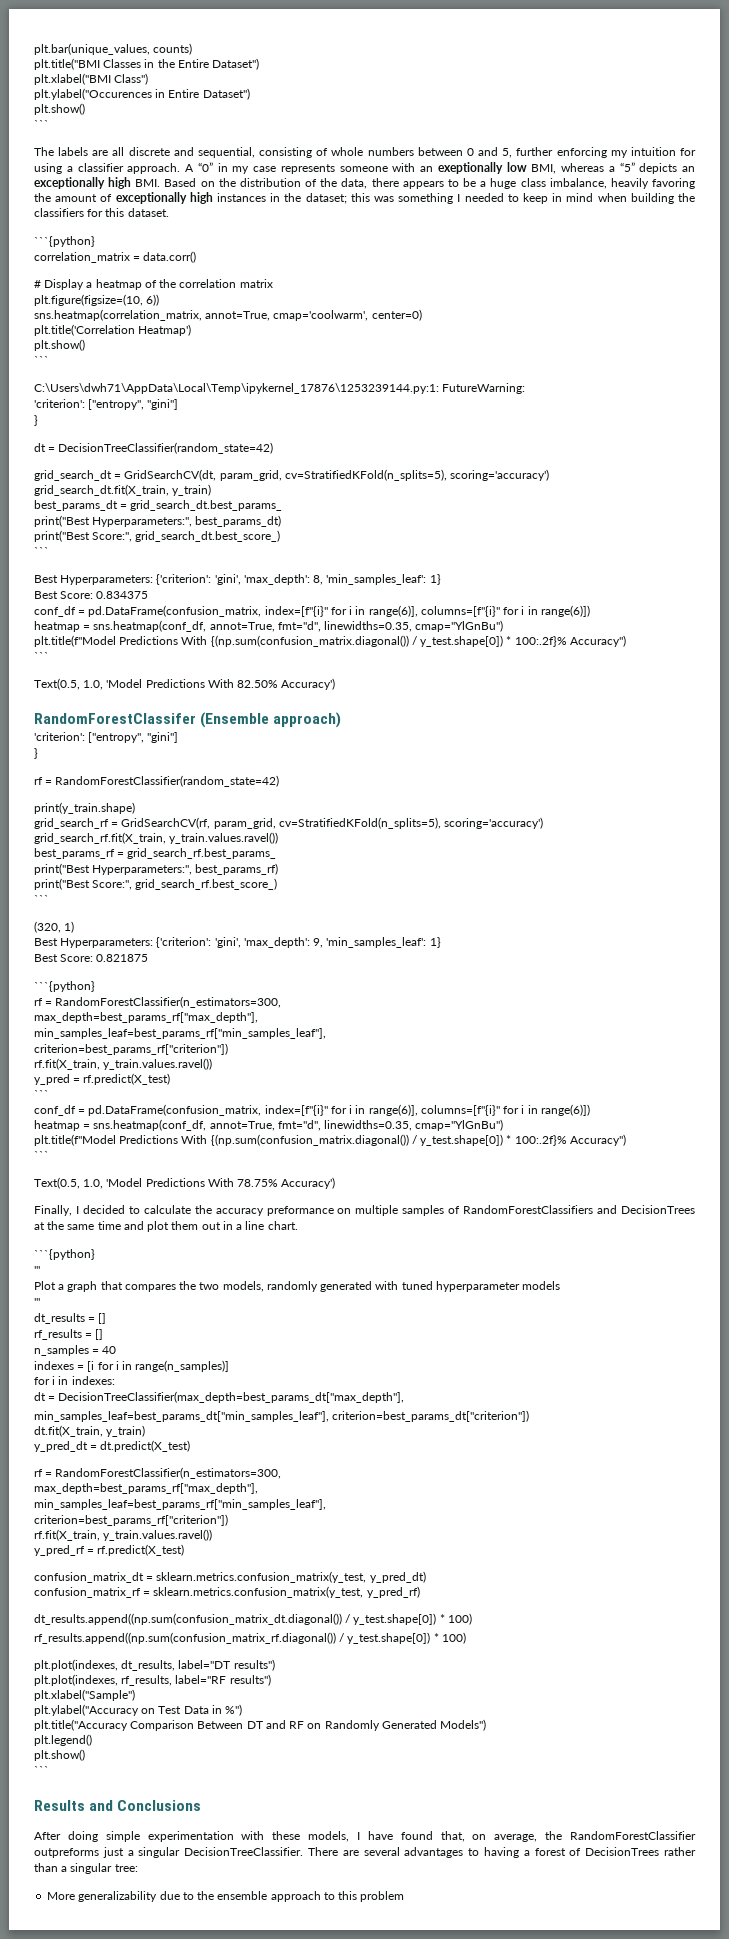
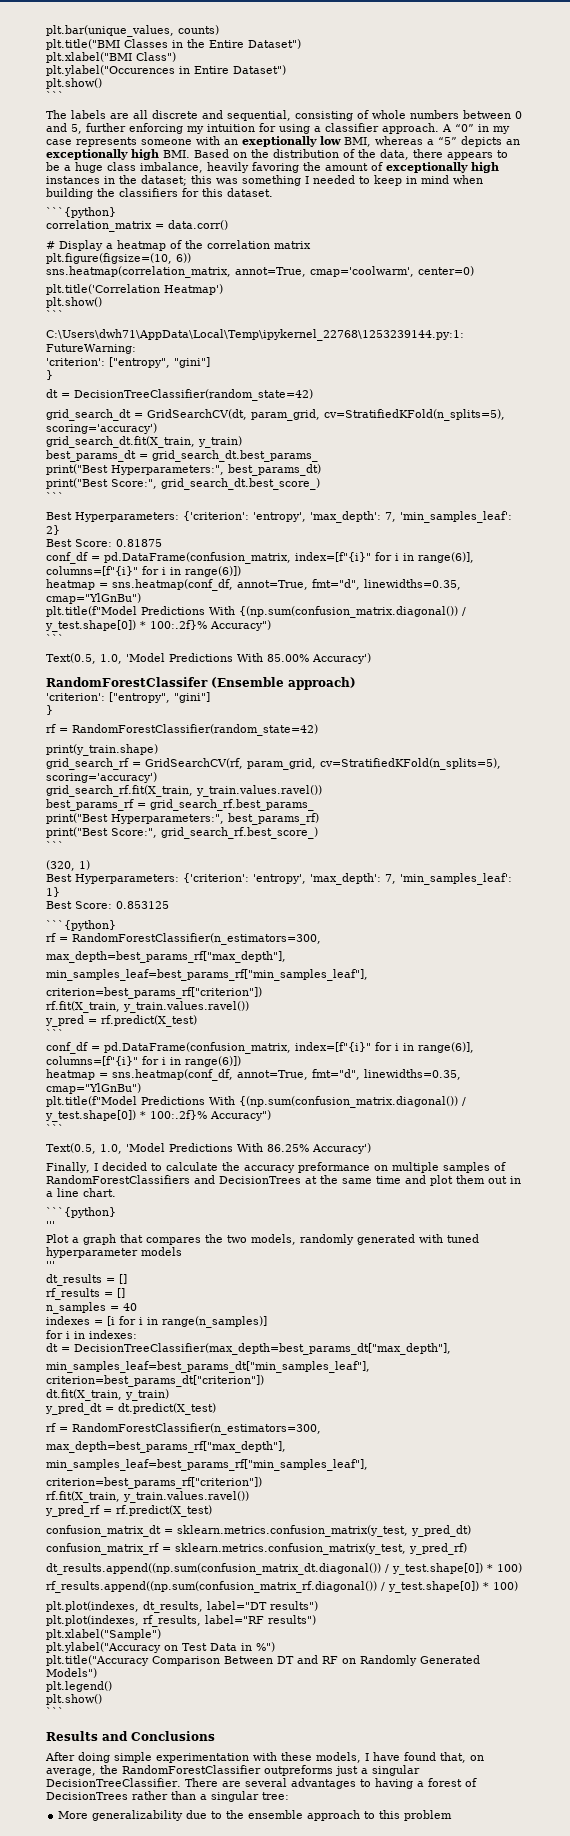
- C:\Users\dwh71\AppData\Local\Temp\ipykernel_17876\1253239144.py:1: FutureWarning:
+ C:\Users\dwh71\AppData\Local\Temp\ipykernel_22768\1253239144.py:1: FutureWarning:
- Best Hyperparameters: {'criterion': 'gini', 'max_depth': 8, 'min_samples_leaf': 1}
- Best Score: 0.834375
+ Best Hyperparameters: {'criterion': 'entropy', 'max_depth': 7, 'min_samples_leaf': 2}
+ Best Score: 0.81875
- Text(0.5, 1.0, 'Model Predictions With 82.50% Accuracy')
+ Text(0.5, 1.0, 'Model Predictions With 85.00% Accuracy')
- Best Hyperparameters: {'criterion': 'gini', 'max_depth': 9, 'min_samples_leaf': 1}
- Best Score: 0.821875
+ Best Hyperparameters: {'criterion': 'entropy', 'max_depth': 7, 'min_samples_leaf': 1}
+ Best Score: 0.853125
- Text(0.5, 1.0, 'Model Predictions With 78.75% Accuracy')
+ Text(0.5, 1.0, 'Model Predictions With 86.25% Accuracy')

